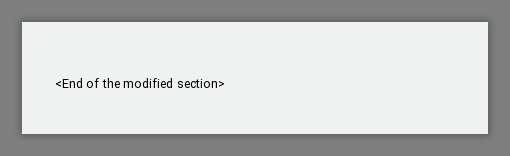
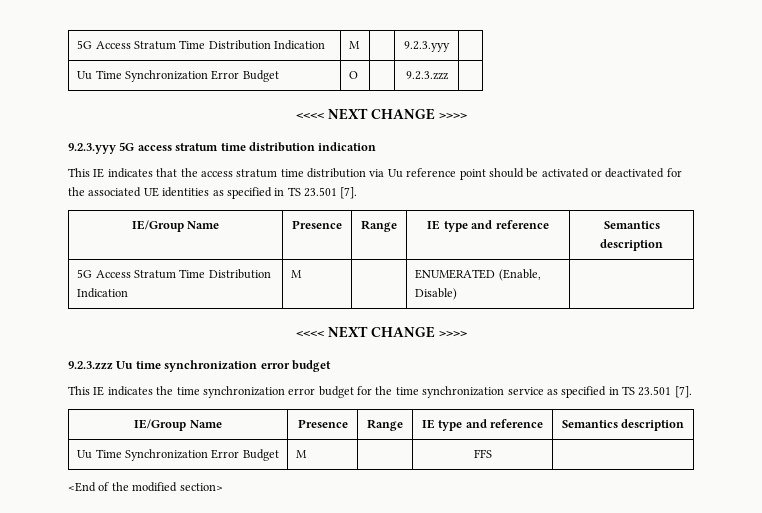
+ 5G Access Stratum Time Distribution Indication | M | | 9.2.3.yyy |
+ Uu Time Synchronization Error Budget | O | | 9.2.3.zzz |
+ <<<< NEXT CHANGE >>>>
+ 9.2.3.yyy 5G access stratum time distribution indication
+ This IE indicates that the access stratum time distribution via Uu reference point should be activated or deactivated for the associated UE identities as specified in TS 23.501 [7].
+ IE/Group Name | Presence | Range | IE type and reference | Semantics description
+ 5G Access Stratum Time Distribution Indication | M | | ENUMERATED (Enable, Disable) |
+ <<<< NEXT CHANGE >>>>
+ 9.2.3.zzz Uu time synchronization error budget
+ This IE indicates the time synchronization error budget for the time synchronization service as specified in TS 23.501 [7].
+ IE/Group Name | Presence | Range | IE type and reference | Semantics description
+ Uu Time Synchronization Error Budget | M | | FFS |

